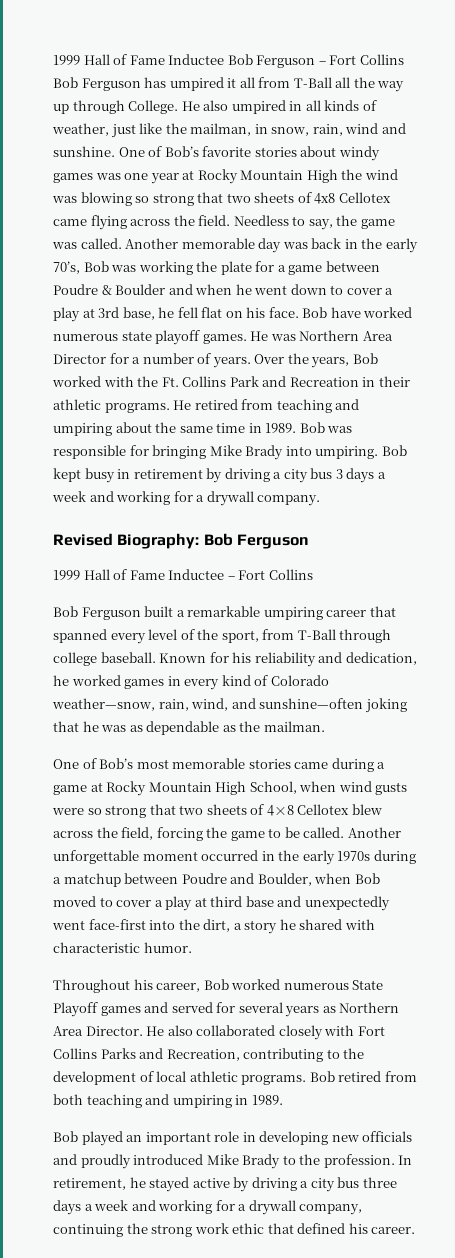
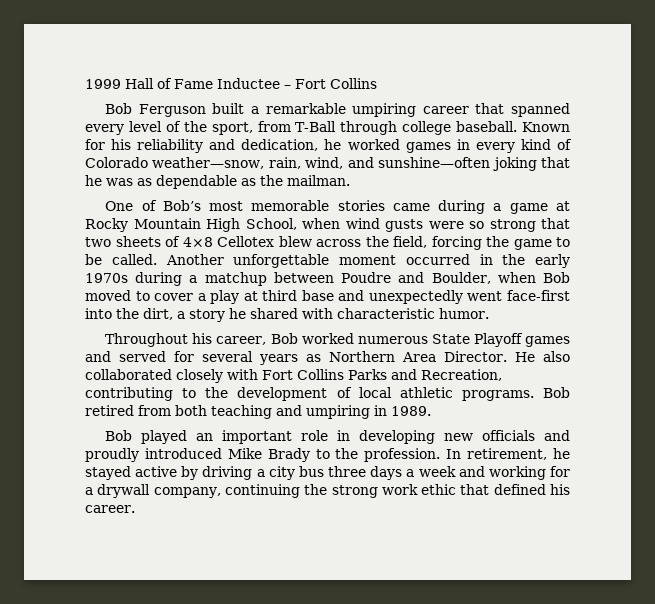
- 1999 Hall of Fame Inductee Bob Ferguson – Fort Collins Bob Ferguson has umpired it all from T-Ball all the way up through College. He also umpired in all kinds of weather, just like the mailman, in snow, rain, wind and sunshine. One of Bob’s favorite stories about windy games was one year at Rocky Mountain High the wind was blowing so strong that two sheets of 4x8 Cellotex came flying across the field. Needless to say, the game was called. Another memorable day was back in the early 70’s, Bob was working the plate for a game between Poudre & Boulder and when he went down to cover a play at 3rd base, he fell flat on his face. Bob have worked numerous state playoff games. He was Northern Area Director for a number of years. Over the years, Bob worked with the Ft. Collins Park and Recreation in their athletic programs. He retired from teaching and umpiring about the same time in 1989. Bob was responsible for bringing Mike Brady into umpiring. Bob kept busy in retirement by driving a city bus 3 days a week and working for a drywall company.
- Revised Biography: Bob Ferguson

